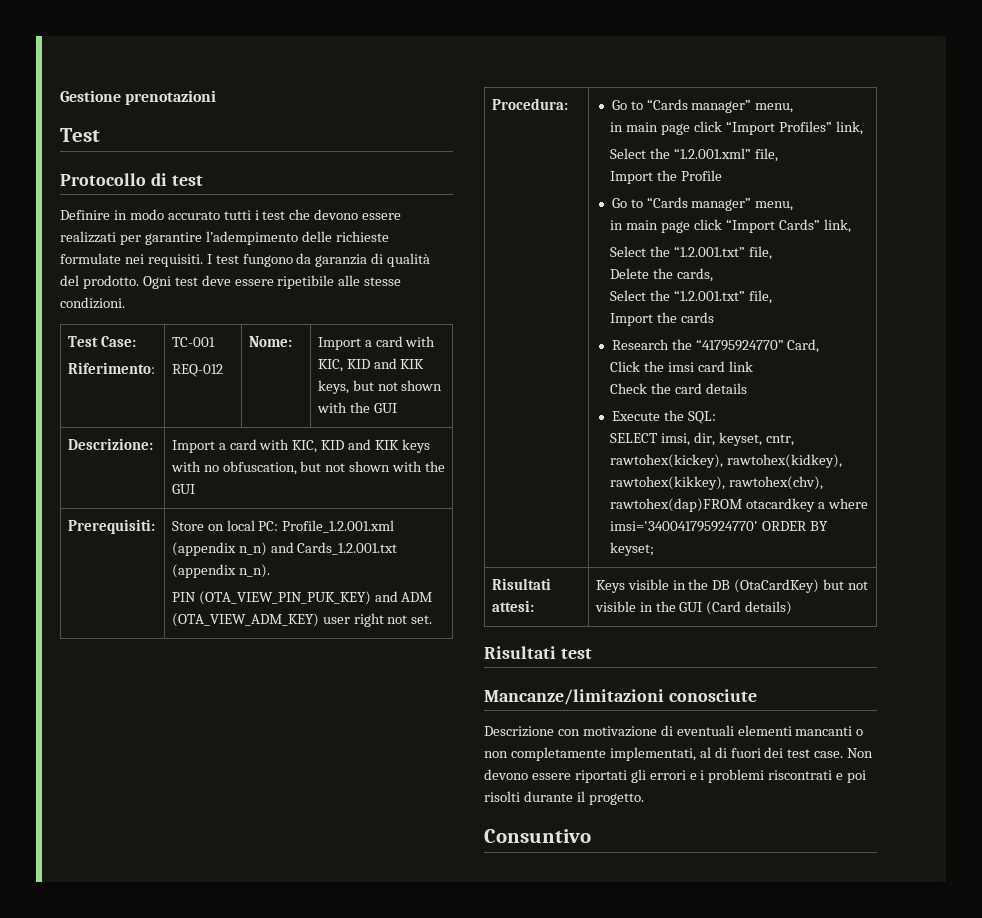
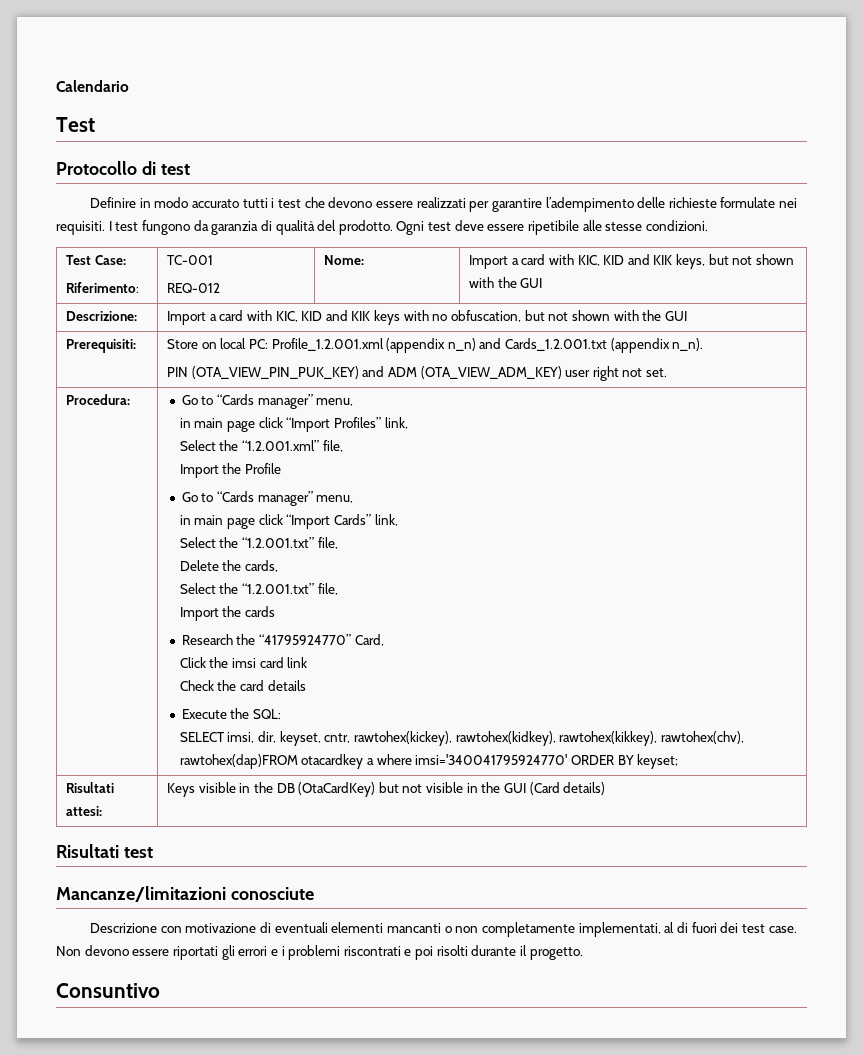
- Gestione prenotazioni
+ Calendario

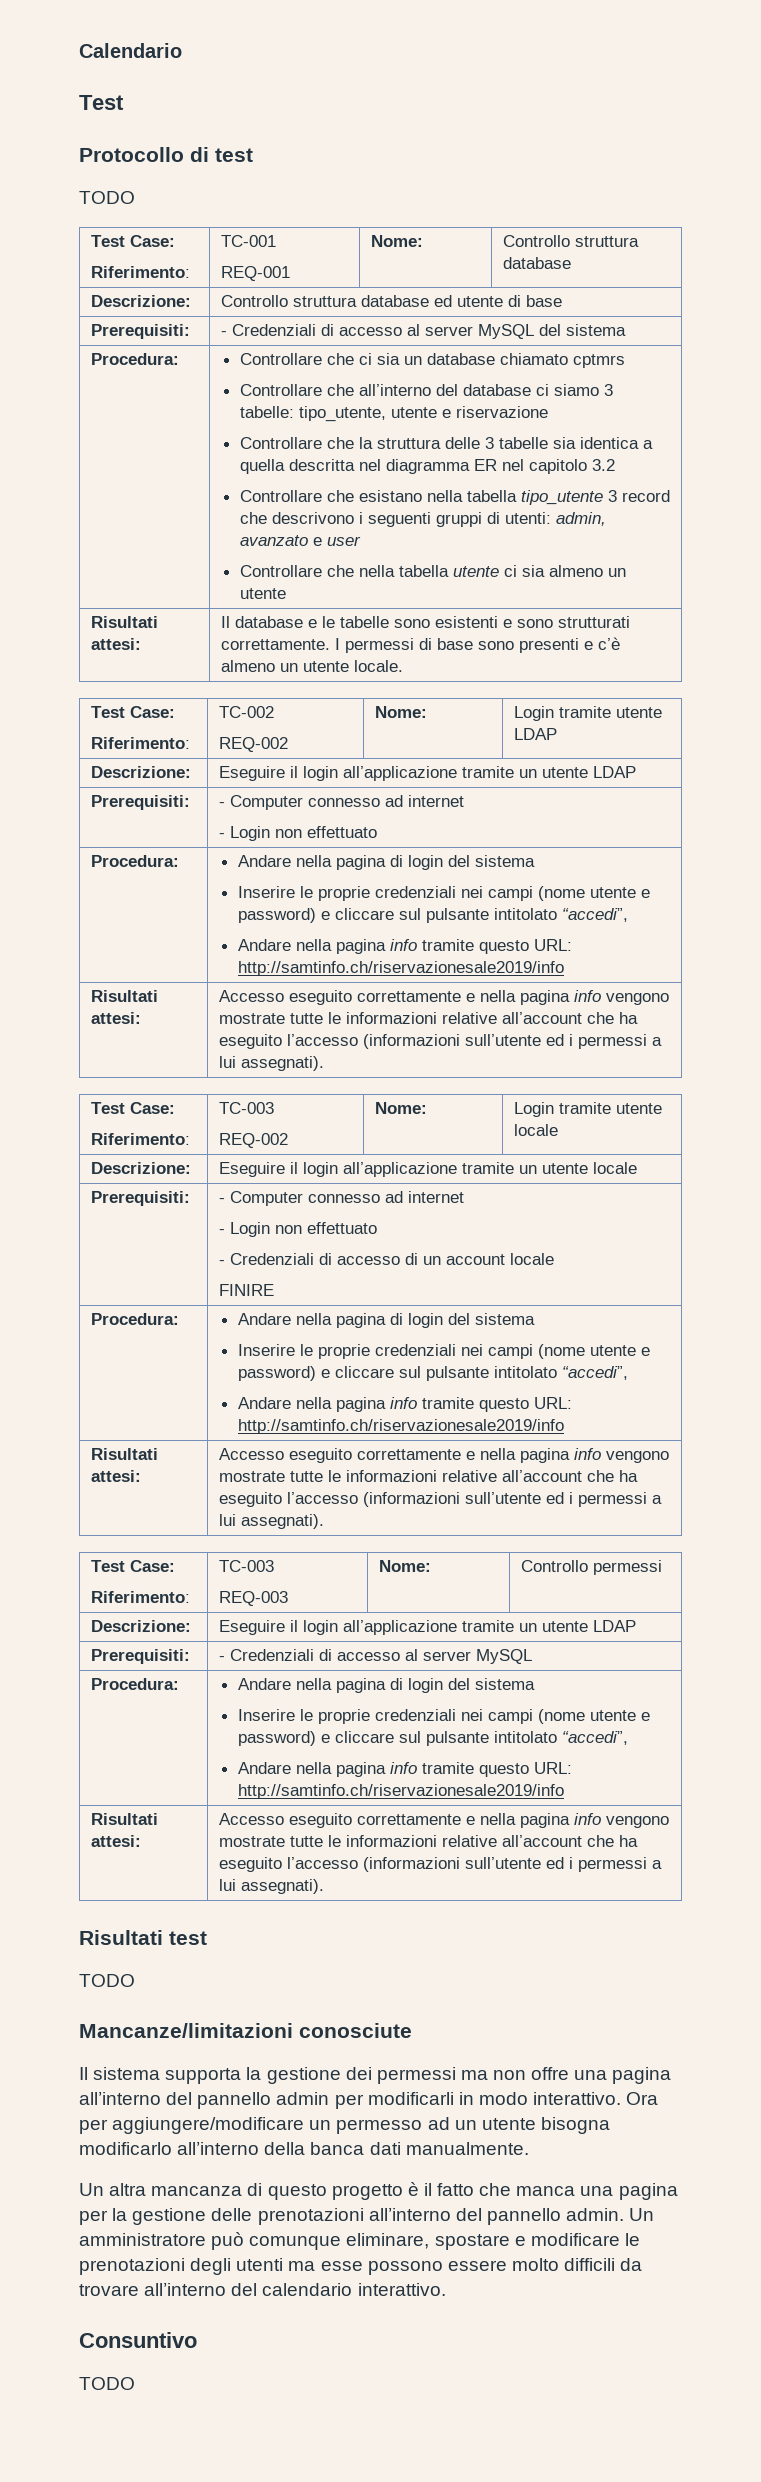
  Protocollo di test
- Definire in modo accurato tutti i test che devono essere realizzati per garantire l’adempimento delle richieste formulate nei requisiti. I test fungono da garanzia di qualità del prodotto. Ogni test deve essere ripetibile alle stesse condizioni.
+ TODO
  Test Case:
  Riferimento: | TC-001
- REQ-012 | Nome: | Import a card with KIC, KID and KIK keys, but not shown with the GUI
- Descrizione: | Import a card with KIC, KID and KIK keys with no obfuscation, but not shown with the GUI
- Prerequisiti: | Store on local PC: Profile_1.2.001.xml (appendix n_n) and Cards_1.2.001.txt (appendix n_n).
- PIN (OTA_VIEW_PIN_PUK_KEY) and ADM (OTA_VIEW_ADM_KEY) user right not set.
- Procedura: | Go to “Cards manager” menu,
- in main page click “Import Profiles” link,
- Select the “1.2.001.xml” file,
- Import the Profile
- Go to “Cards manager” menu,
- in main page click “Import Cards” link,
- Select the “1.2.001.txt” file,
- Delete the cards,
- Select the “1.2.001.txt” file,
- Import the cards
- Research the “41795924770” Card,
- Click the imsi card link
- Check the card details
- Execute the SQL:
- SELECT imsi, dir, keyset, cntr, rawtohex(kickey), rawtohex(kidkey), rawtohex(kikkey), rawtohex(chv), rawtohex(dap)FROM otacardkey a where imsi='340041795924770' ORDER BY keyset;
- Risultati attesi: | Keys visible in the DB (OtaCardKey) but not visible in the GUI (Card details)
+ REQ-001 | Nome: | Controllo struttura database
+ Descrizione: | Controllo struttura database ed utente di base
+ Prerequisiti: | - Credenziali di accesso al server MySQL del sistema
+ Procedura: | Controllare che ci sia un database chiamato cptmrs
+ Controllare che all’interno del database ci siamo 3 tabelle: tipo_utente, utente e riservazione
+ Controllare che la struttura delle 3 tabelle sia identica a quella descritta nel diagramma ER nel capitolo 3.2
+ Controllare che esistano nella tabella tipo_utente 3 record che descrivono i seguenti gruppi di utenti: admin, avanzato e user
+ Controllare che nella tabella utente ci sia almeno un utente
+ Risultati attesi: | Il database e le tabelle sono esistenti e sono strutturati correttamente. I permessi di base sono presenti e c’è almeno un utente locale.
+ Test Case:
+ Riferimento: | TC-002
+ REQ-002 | Nome: | Login tramite utente LDAP
+ Descrizione: | Eseguire il login all’applicazione tramite un utente LDAP
+ Prerequisiti: | - Computer connesso ad internet
+ - Login non effettuato
+ Procedura: | Andare nella pagina di login del sistema
+ Inserire le proprie credenziali nei campi (nome utente e password) e cliccare sul pulsante intitolato “accedi”,
+ Andare nella pagina info tramite questo URL: http://samtinfo.ch/riservazionesale2019/info
+ Risultati attesi: | Accesso eseguito correttamente e nella pagina info vengono mostrate tutte le informazioni relative all’account che ha eseguito l’accesso (informazioni sull’utente ed i permessi a lui assegnati).
+ Test Case:
+ Riferimento: | TC-003
+ REQ-002 | Nome: | Login tramite utente locale
+ Descrizione: | Eseguire il login all’applicazione tramite un utente locale
+ Prerequisiti: | - Computer connesso ad internet
+ - Login non effettuato
+ - Credenziali di accesso di un account locale
+ FINIRE
+ Procedura: | Andare nella pagina di login del sistema
+ Inserire le proprie credenziali nei campi (nome utente e password) e cliccare sul pulsante intitolato “accedi”,
+ Andare nella pagina info tramite questo URL: http://samtinfo.ch/riservazionesale2019/info
+ Risultati attesi: | Accesso eseguito correttamente e nella pagina info vengono mostrate tutte le informazioni relative all’account che ha eseguito l’accesso (informazioni sull’utente ed i permessi a lui assegnati).
+ Test Case:
+ Riferimento: | TC-003
+ REQ-003 | Nome: | Controllo permessi
+ Descrizione: | Eseguire il login all’applicazione tramite un utente LDAP
+ Prerequisiti: | - Credenziali di accesso al server MySQL
+ Procedura: | Andare nella pagina di login del sistema
+ Inserire le proprie credenziali nei campi (nome utente e password) e cliccare sul pulsante intitolato “accedi”,
+ Andare nella pagina info tramite questo URL: http://samtinfo.ch/riservazionesale2019/info
+ Risultati attesi: | Accesso eseguito correttamente e nella pagina info vengono mostrate tutte le informazioni relative all’account che ha eseguito l’accesso (informazioni sull’utente ed i permessi a lui assegnati).
  Risultati test
+ TODO
- Descrizione con motivazione di eventuali elementi mancanti o non completamente implementati, al di fuori dei test case. Non devono essere riportati gli errori e i problemi riscontrati e poi risolti durante il progetto.
+ Il sistema supporta la gestione dei permessi ma non offre una pagina all’interno del pannello admin per modificarli in modo interattivo. Ora per aggiungere/modificare un permesso ad un utente bisogna modificarlo all’interno della banca dati manualmente.
+ Un altra mancanza di questo progetto è il fatto che manca una pagina per la gestione delle prenotazioni all’interno del pannello admin. Un amministratore può comunque eliminare, spostare e modificare le prenotazioni degli utenti ma esse possono essere molto difficili da trovare all’interno del calendario interattivo.
  Consuntivo
+ TODO

